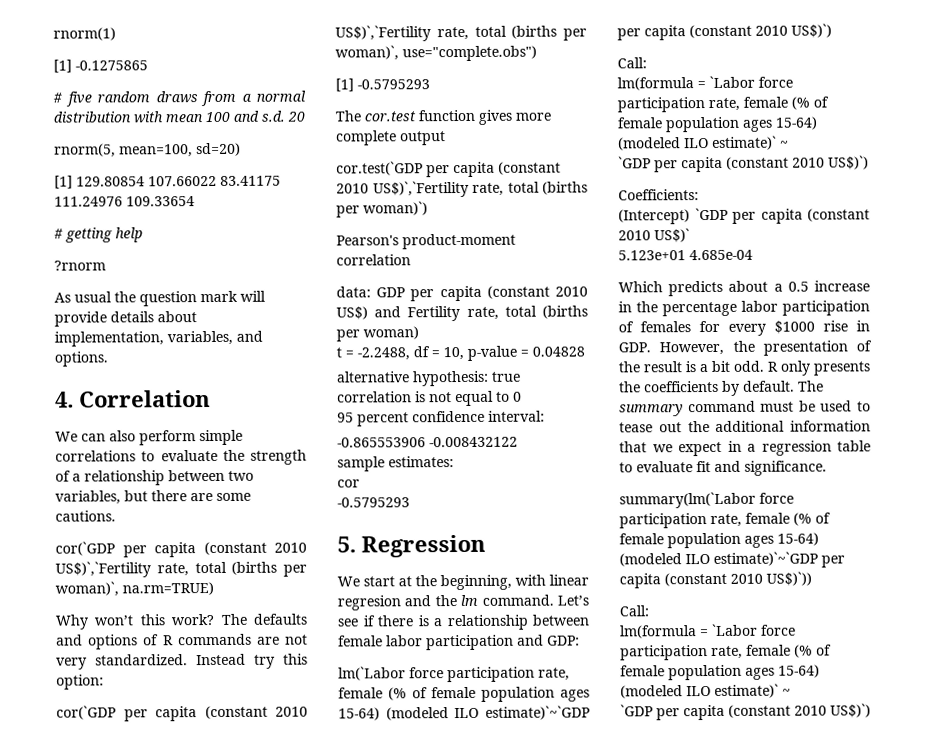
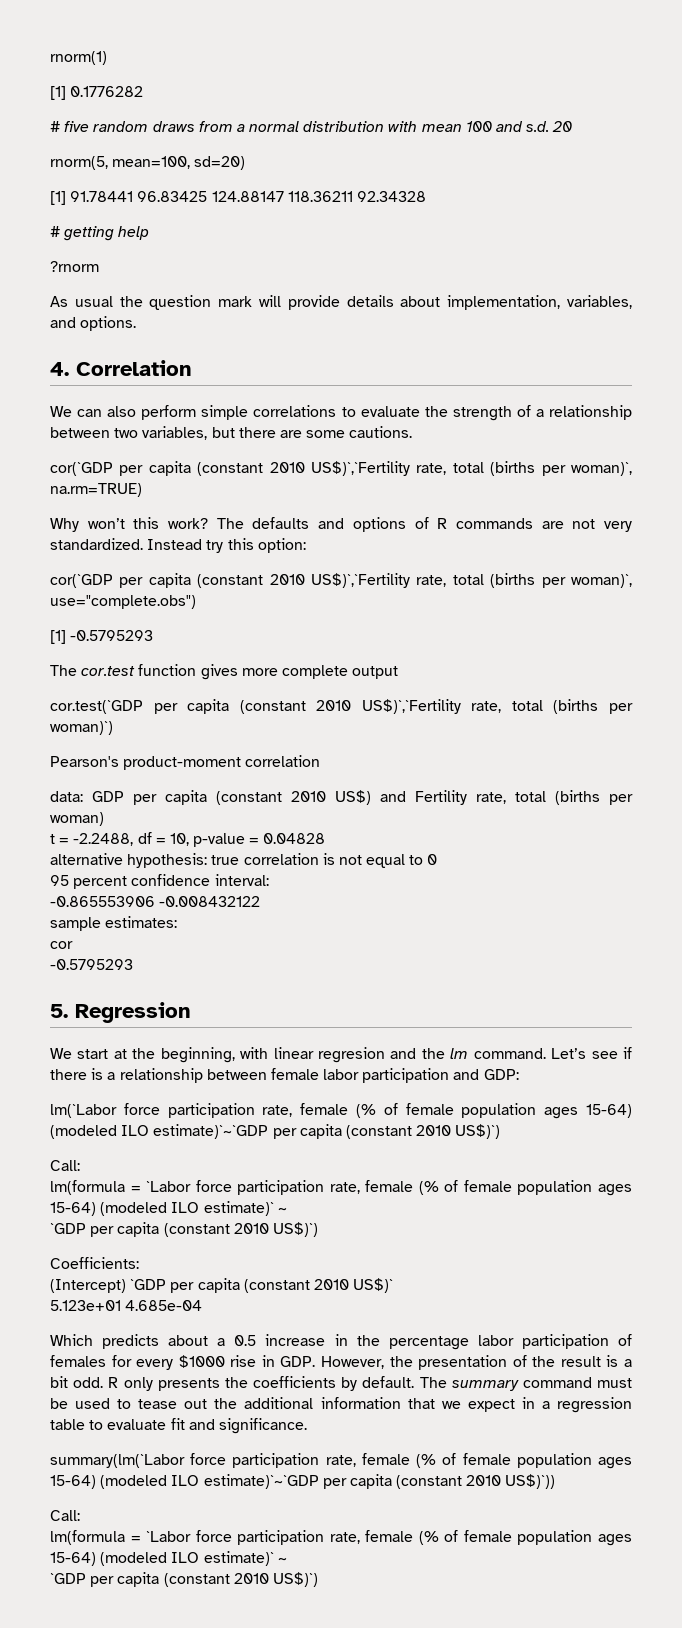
- [1] -0.1275865
+ [1] 0.1776282
- [1] 129.80854 107.66022 83.41175 111.24976 109.33654
+ [1] 91.78441 96.83425 124.88147 118.36211 92.34328

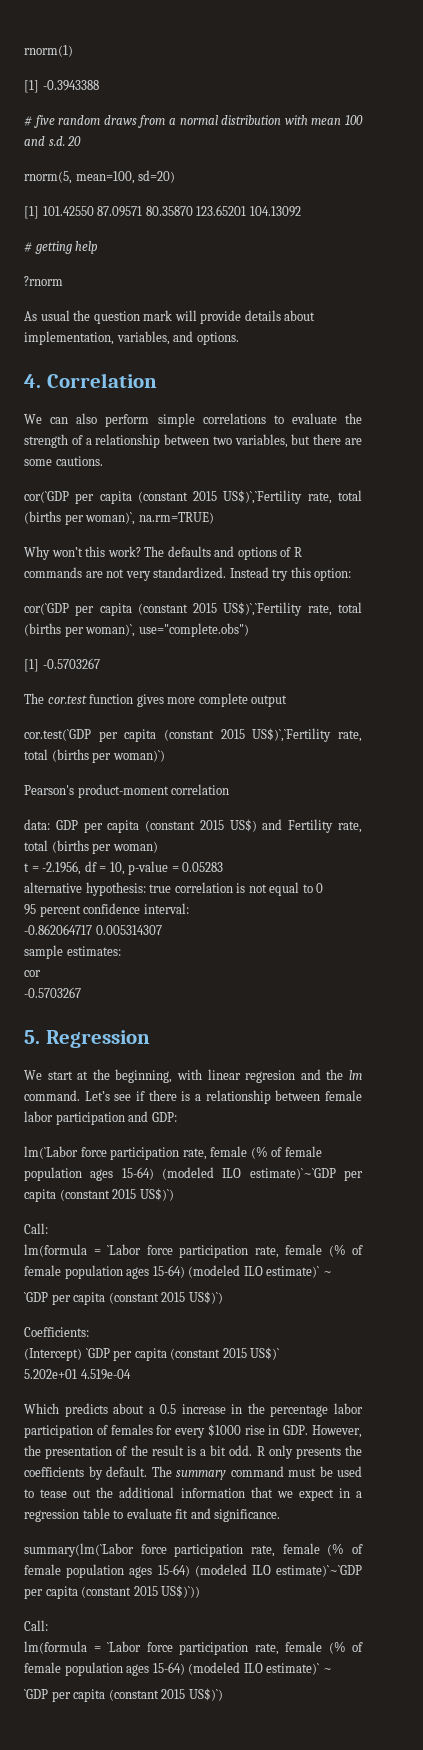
- [1] 0.1776282
+ [1] -0.3943388
- [1] 91.78441 96.83425 124.88147 118.36211 92.34328
+ [1] 101.42550 87.09571 80.35870 123.65201 104.13092
- cor(`GDP per capita (constant 2010 US$)`,`Fertility rate, total (births per woman)`, na.rm=TRUE)
+ cor(`GDP per capita (constant 2015 US$)`,`Fertility rate, total (births per woman)`, na.rm=TRUE)
- cor(`GDP per capita (constant 2010 US$)`,`Fertility rate, total (births per woman)`, use="complete.obs")
+ cor(`GDP per capita (constant 2015 US$)`,`Fertility rate, total (births per woman)`, use="complete.obs")
- [1] -0.5795293
+ [1] -0.5703267
- cor.test(`GDP per capita (constant 2010 US$)`,`Fertility rate, total (births per woman)`)
+ cor.test(`GDP per capita (constant 2015 US$)`,`Fertility rate, total (births per woman)`)
- data: GDP per capita (constant 2010 US$) and Fertility rate, total (births per woman)
+ data: GDP per capita (constant 2015 US$) and Fertility rate, total (births per woman)
- t = -2.2488, df = 10, p-value = 0.04828
+ t = -2.1956, df = 10, p-value = 0.05283
- -0.865553906 -0.008432122
+ -0.862064717 0.005314307
  cor
- -0.5795293
+ -0.5703267
- lm(`Labor force participation rate, female (% of female population ages 15-64) (modeled ILO estimate)`~`GDP per capita (constant 2010 US$)`)
+ lm(`Labor force participation rate, female (% of female population ages 15-64) (modeled ILO estimate)`~`GDP per capita (constant 2015 US$)`)
  Call:
  lm(formula = `Labor force participation rate, female (% of female population ages 15-64) (modeled ILO estimate)` ~
- `GDP per capita (constant 2010 US$)`)
+ `GDP per capita (constant 2015 US$)`)
- (Intercept) `GDP per capita (constant 2010 US$)`
+ (Intercept) `GDP per capita (constant 2015 US$)`
- 5.123e+01 4.685e-04
+ 5.202e+01 4.519e-04
- summary(lm(`Labor force participation rate, female (% of female population ages 15-64) (modeled ILO estimate)`~`GDP per capita (constant 2010 US$)`))
+ summary(lm(`Labor force participation rate, female (% of female population ages 15-64) (modeled ILO estimate)`~`GDP per capita (constant 2015 US$)`))
  Call:
  lm(formula = `Labor force participation rate, female (% of female population ages 15-64) (modeled ILO estimate)` ~
- `GDP per capita (constant 2010 US$)`)
+ `GDP per capita (constant 2015 US$)`)

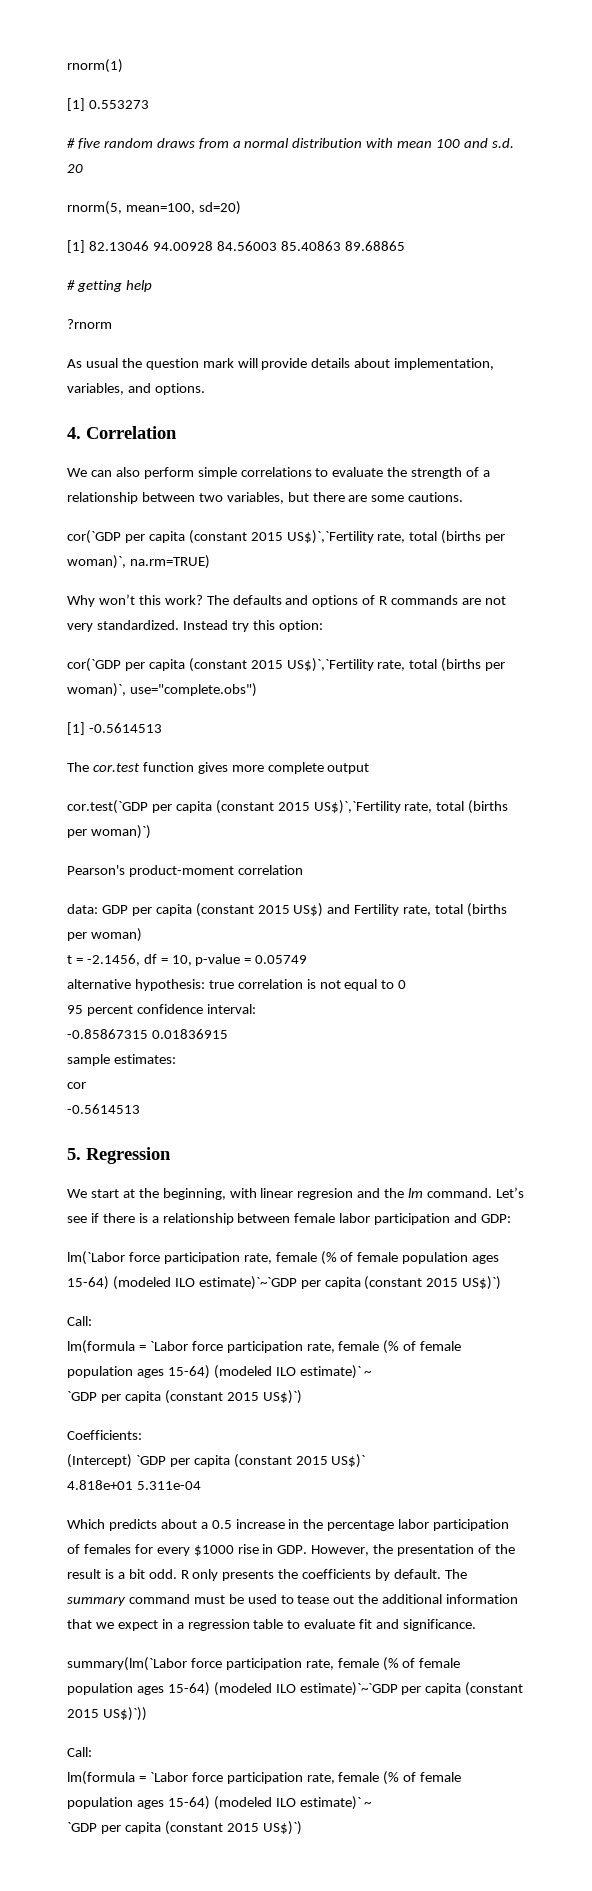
- [1] -0.3943388
+ [1] 0.553273
- [1] 101.42550 87.09571 80.35870 123.65201 104.13092
+ [1] 82.13046 94.00928 84.56003 85.40863 89.68865
- [1] -0.5703267
+ [1] -0.5614513
- t = -2.1956, df = 10, p-value = 0.05283
+ t = -2.1456, df = 10, p-value = 0.05749
- -0.862064717 0.005314307
+ -0.85867315 0.01836915
  cor
- -0.5703267
+ -0.5614513
- 5.202e+01 4.519e-04
+ 4.818e+01 5.311e-04

